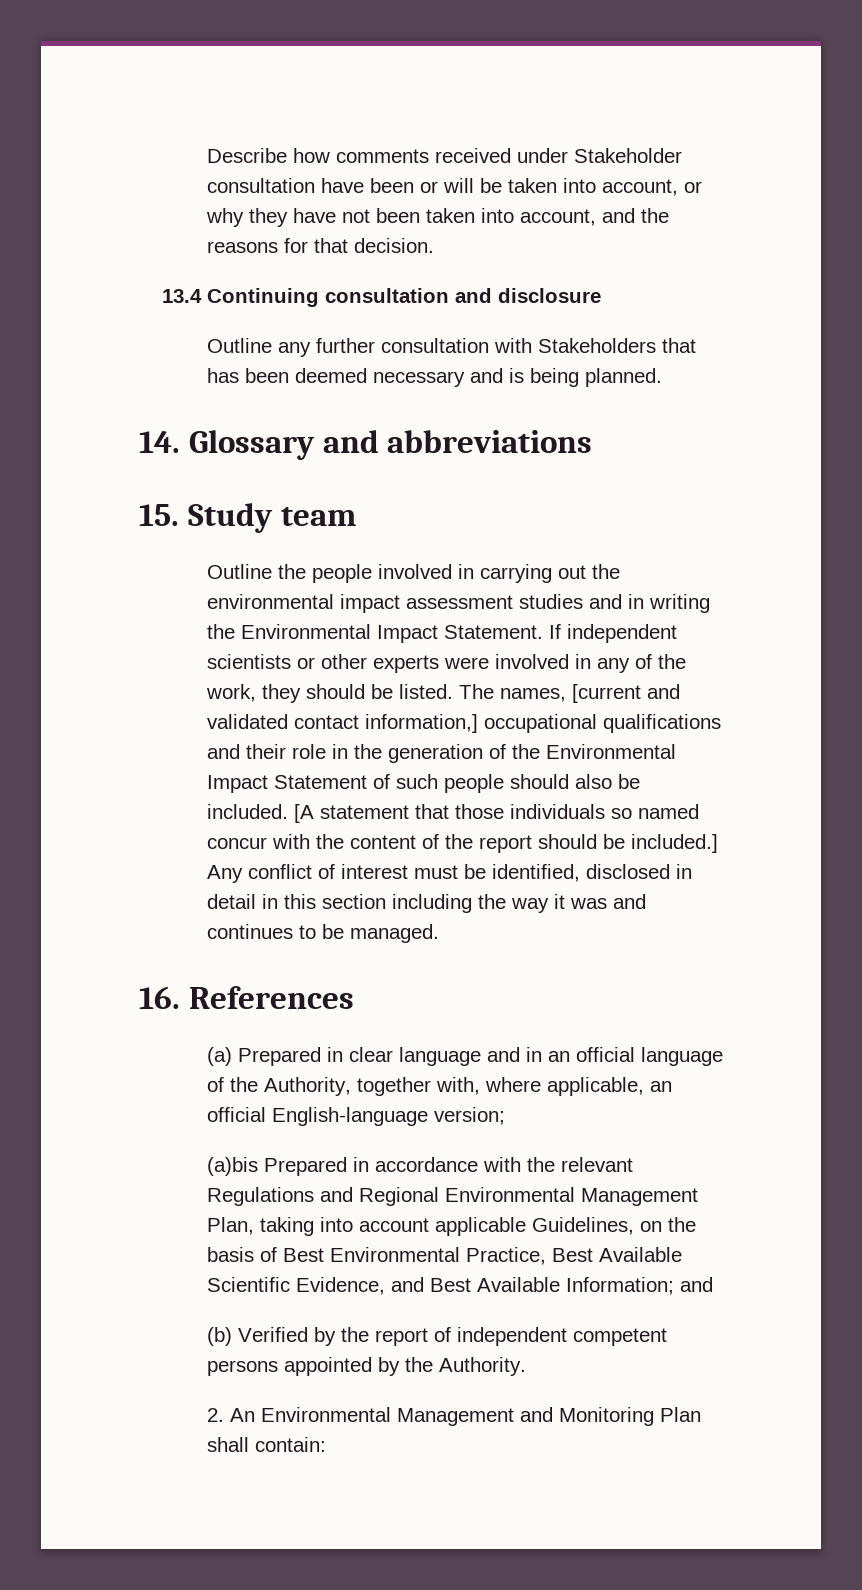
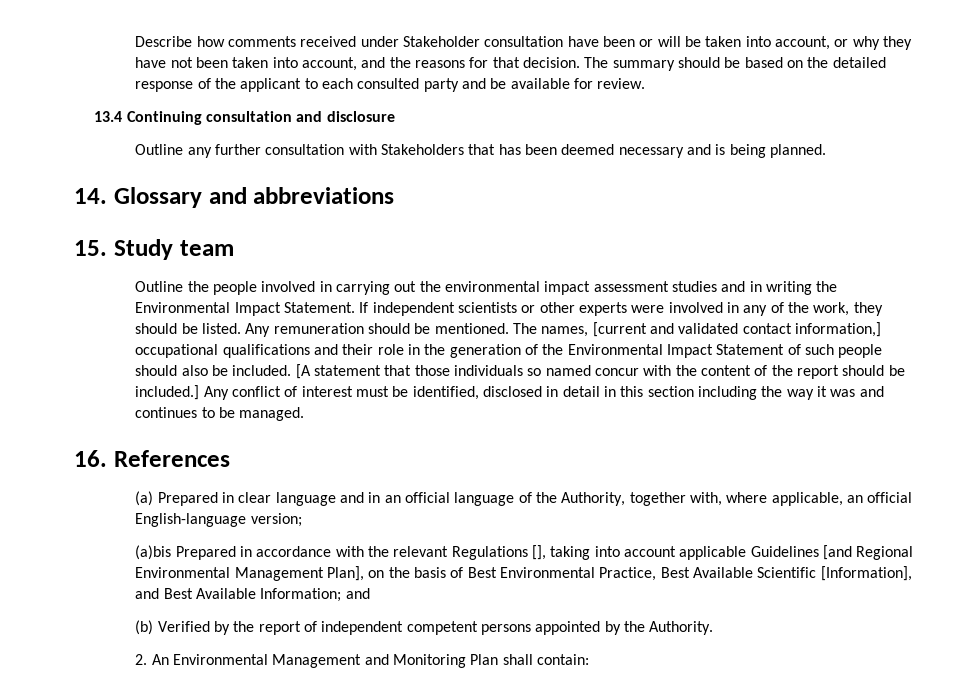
+ The summary should be based on the detailed response of the applicant to each consulted party and be available for review.
+ Any remuneration should be mentioned.
- (a)bis Prepared in accordance with the relevant Regulations and Regional Environmental Management Plan, taking into account applicable Guidelines, on the basis of Best Environmental Practice, Best Available Scientific Evidence, and Best Available Information; and
+ (a)bis Prepared in accordance with the relevant Regulations [], taking into account applicable Guidelines [and Regional Environmental Management Plan], on the basis of Best Environmental Practice, Best Available Scientific [Information], and Best Available Information; and

